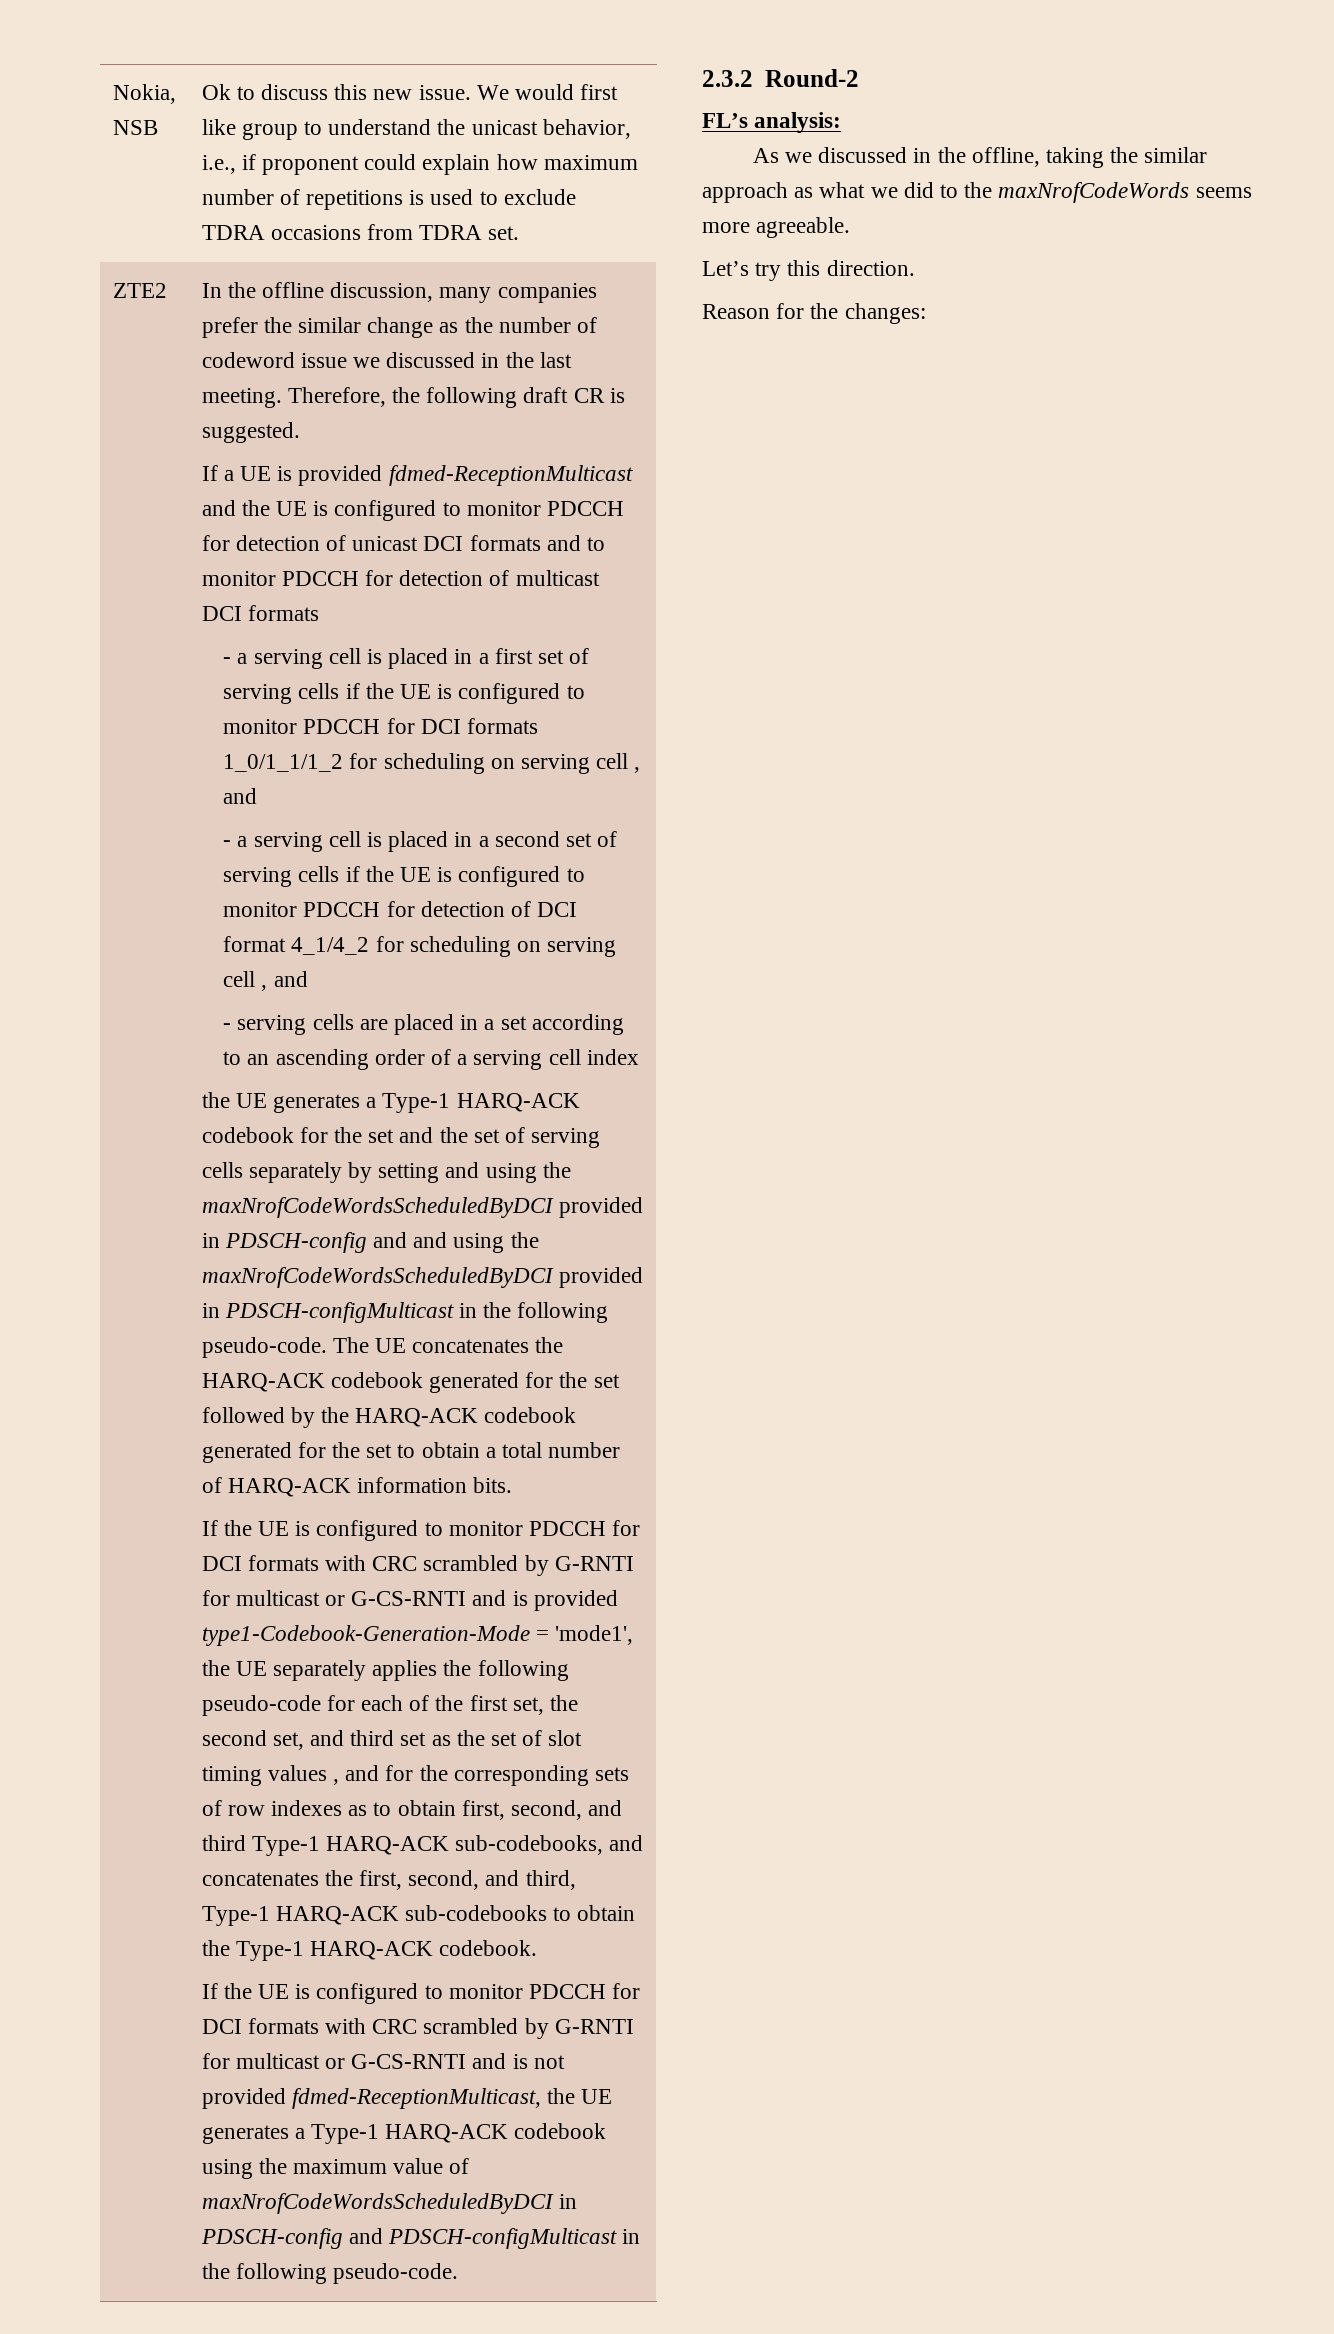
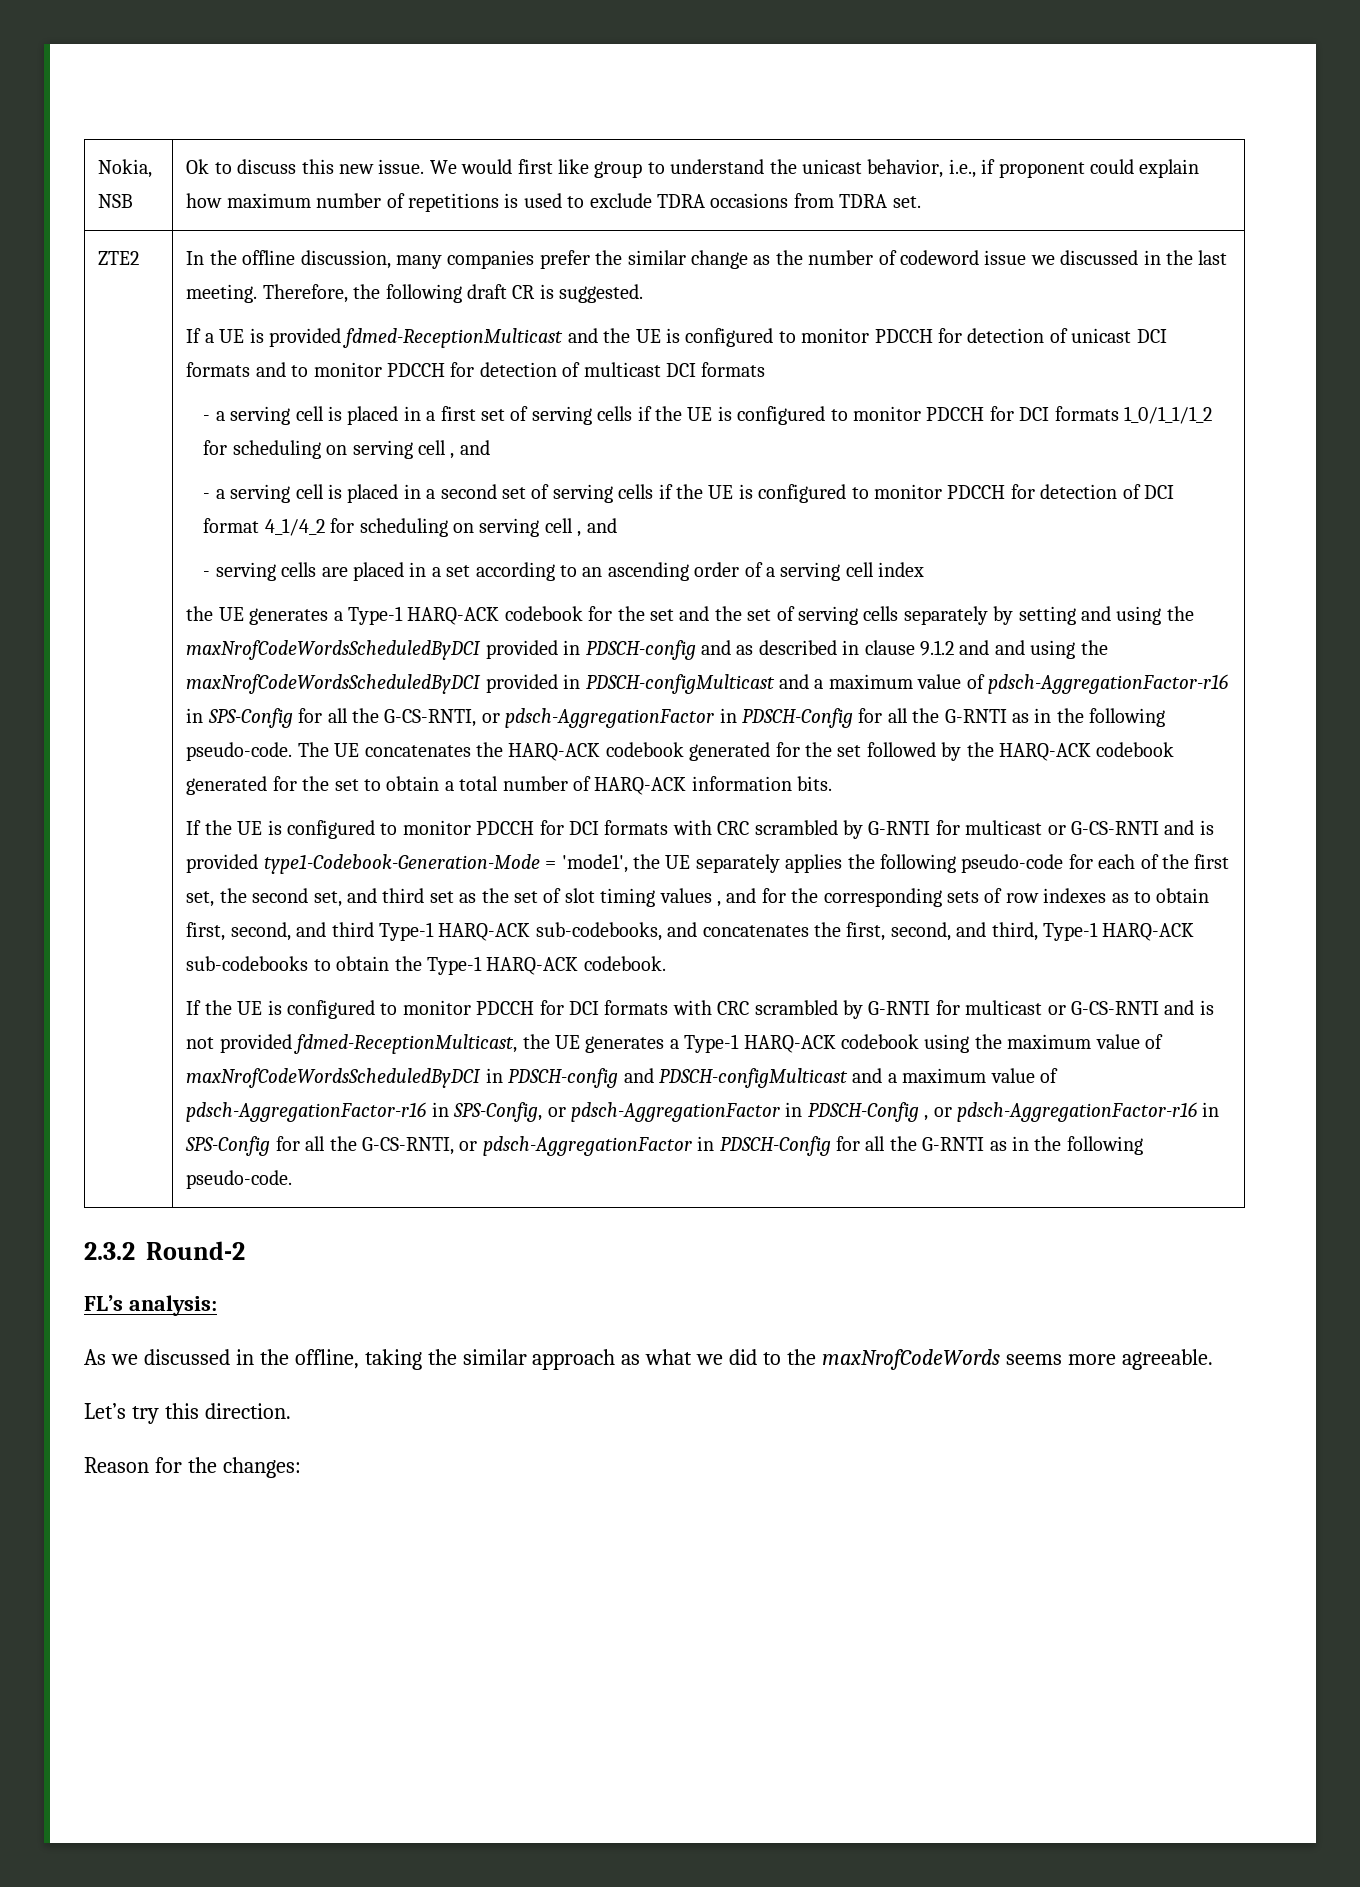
- the UE generates a Type-1 HARQ-ACK codebook for the set and the set of serving cells separately by setting and using the maxNrofCodeWordsScheduledByDCI provided in PDSCH-config and and using the maxNrofCodeWordsScheduledByDCI provided in PDSCH-configMulticast in the following pseudo-code.
+ the UE generates a Type-1 HARQ-ACK codebook for the set and the set of serving cells separately by setting and using the maxNrofCodeWordsScheduledByDCI provided in PDSCH-config and as described in clause 9.1.2 and and using the maxNrofCodeWordsScheduledByDCI provided in PDSCH-configMulticast and a maximum value of pdsch-AggregationFactor-r16 in SPS-Config for all the G-CS-RNTI, or pdsch-AggregationFactor in PDSCH-Config for all the G-RNTI as in the following pseudo-code.
- If the UE is configured to monitor PDCCH for DCI formats with CRC scrambled by G-RNTI for multicast or G-CS-RNTI and is not provided fdmed-ReceptionMulticast, the UE generates a Type-1 HARQ-ACK codebook using the maximum value of maxNrofCodeWordsScheduledByDCI in PDSCH-config and PDSCH-configMulticast in the following pseudo-code.
+ If the UE is configured to monitor PDCCH for DCI formats with CRC scrambled by G-RNTI for multicast or G-CS-RNTI and is not provided fdmed-ReceptionMulticast, the UE generates a Type-1 HARQ-ACK codebook using the maximum value of maxNrofCodeWordsScheduledByDCI in PDSCH-config and PDSCH-configMulticast and a maximum value of pdsch-AggregationFactor-r16 in SPS-Config, or pdsch-AggregationFactor in PDSCH-Config , or pdsch-AggregationFactor-r16 in SPS-Config for all the G-CS-RNTI, or pdsch-AggregationFactor in PDSCH-Config for all the G-RNTI as in the following pseudo-code.

